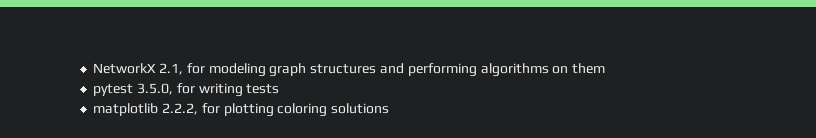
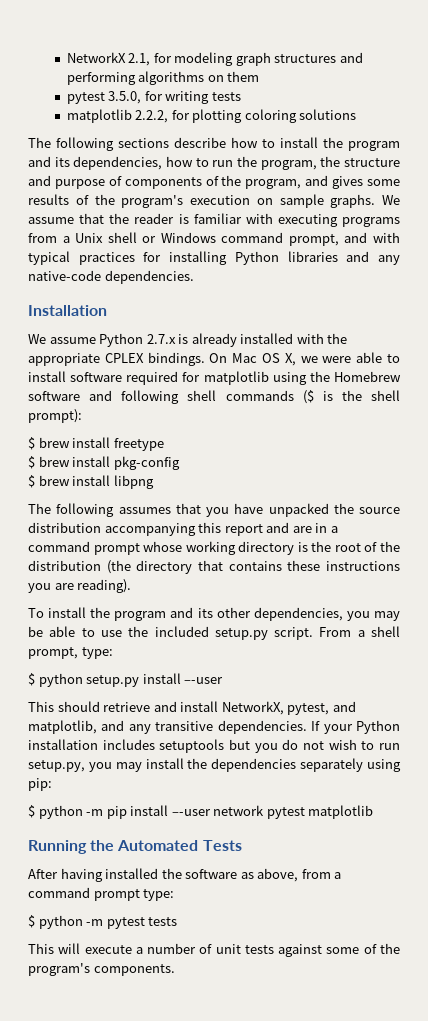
+ The following sections describe how to install the program and its dependencies, how to run the program, the structure and purpose of components of the program, and gives some results of the program's execution on sample graphs. We assume that the reader is familiar with executing programs from a Unix shell or Windows command prompt, and with typical practices for installing Python libraries and any native-code dependencies.
+ Installation
+ We assume Python 2.7.x is already installed with the appropriate CPLEX bindings. On Mac OS X, we were able to install software required for matplotlib using the Homebrew software and following shell commands ($ is the shell prompt):
+ $ brew install freetype
+ $ brew install pkg-config
+ $ brew install libpng
+ The following assumes that you have unpacked the source distribution accompanying this report and are in a command prompt whose working directory is the root of the distribution (the directory that contains these instructions you are reading).
+ To install the program and its other dependencies, you may be able to use the included setup.py script. From a shell prompt, type:
+ $ python setup.py install –-user
+ This should retrieve and install NetworkX, pytest, and matplotlib, and any transitive dependencies. If your Python installation includes setuptools but you do not wish to run setup.py, you may install the dependencies separately using pip:
+ $ python -m pip install –-user network pytest matplotlib
+ Running the Automated Tests
+ After having installed the software as above, from a command prompt type:
+ $ python -m pytest tests
+ This will execute a number of unit tests against some of the program's components.

